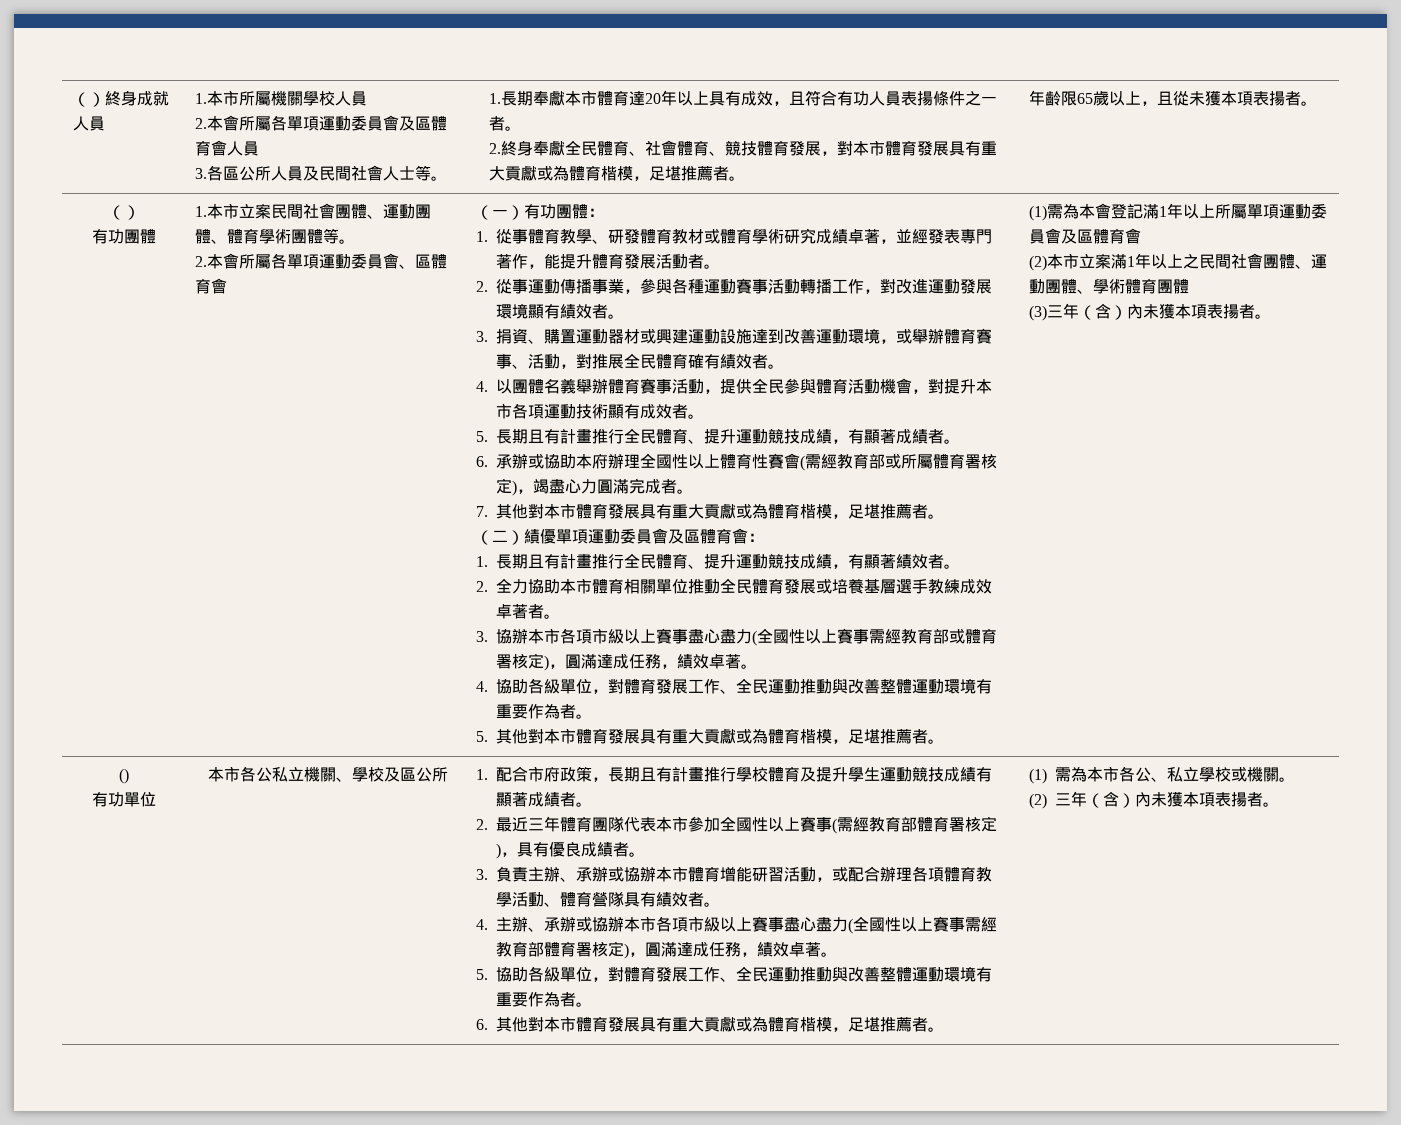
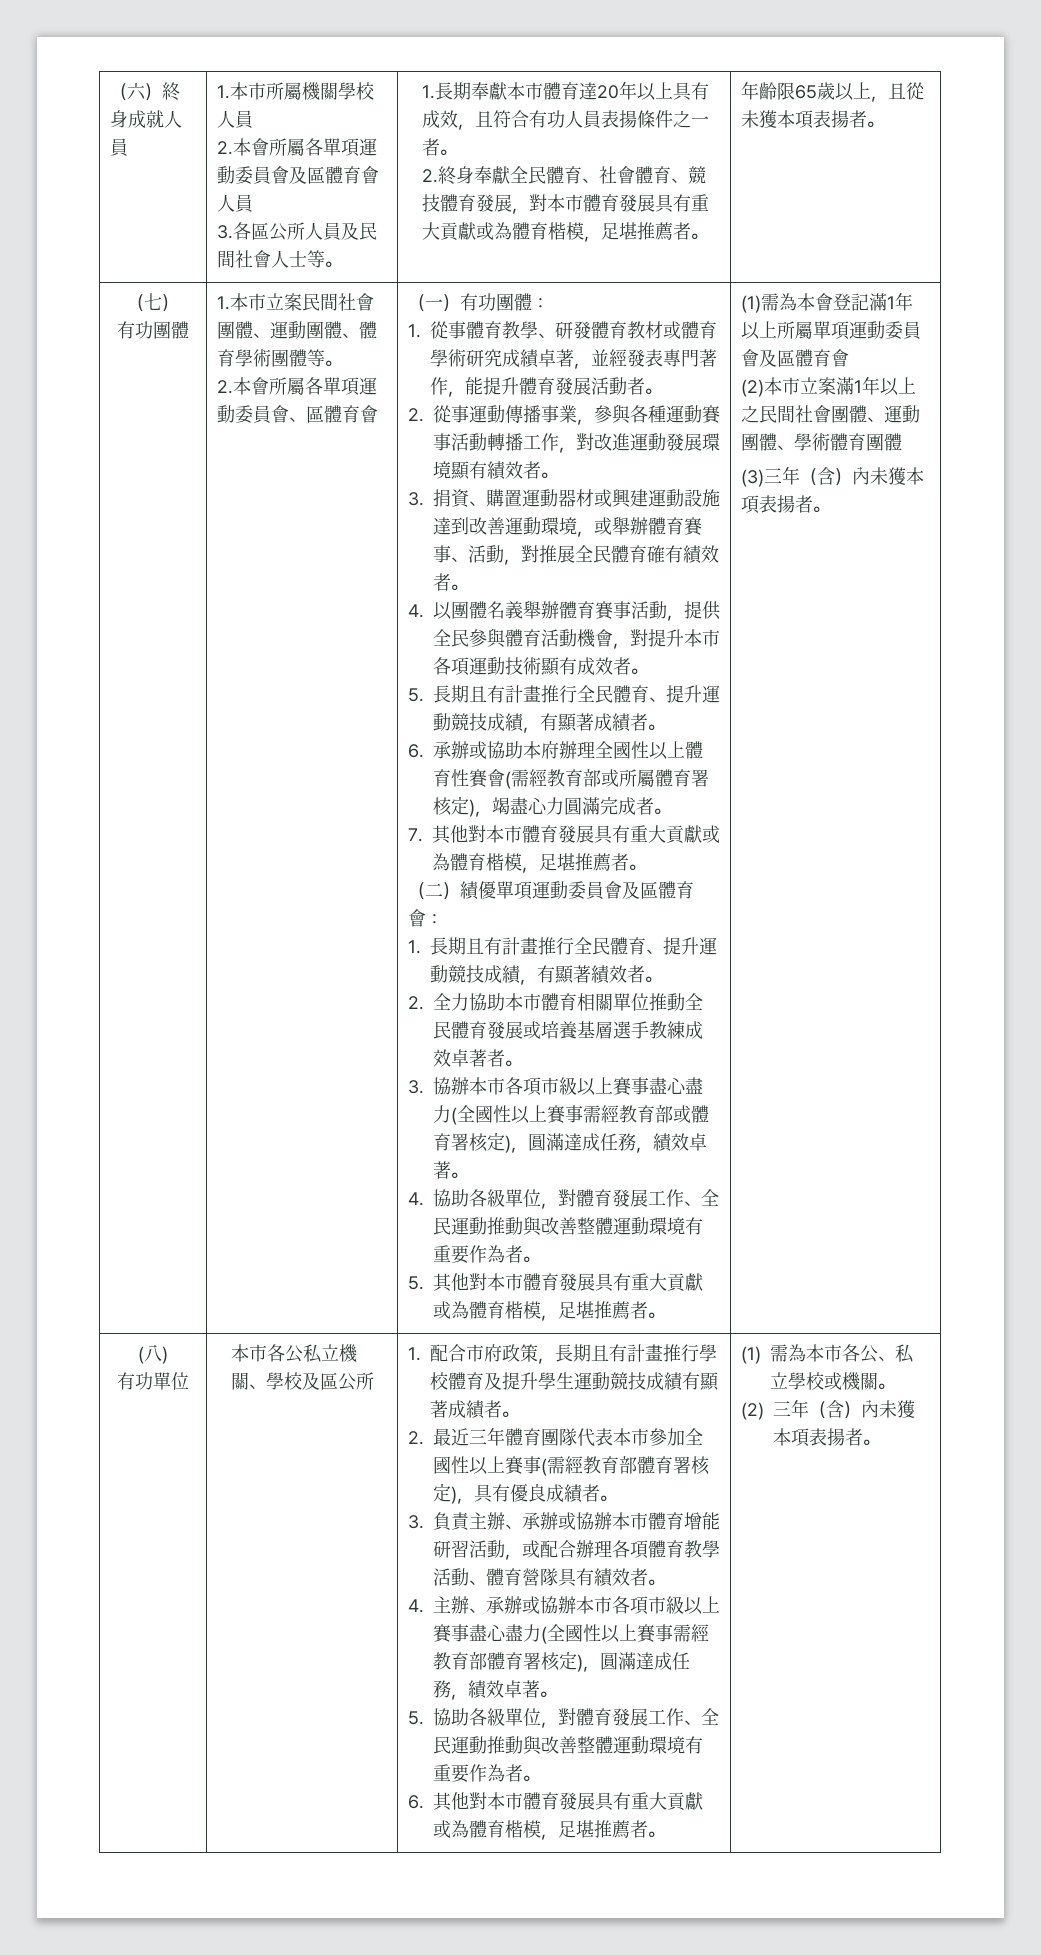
- （）終身成就人員
+ （六）終身成就人員
  年齡限65歲以上，且從未獲本項表揚者。
- （）
+ （七）
- ()
+ (八)

